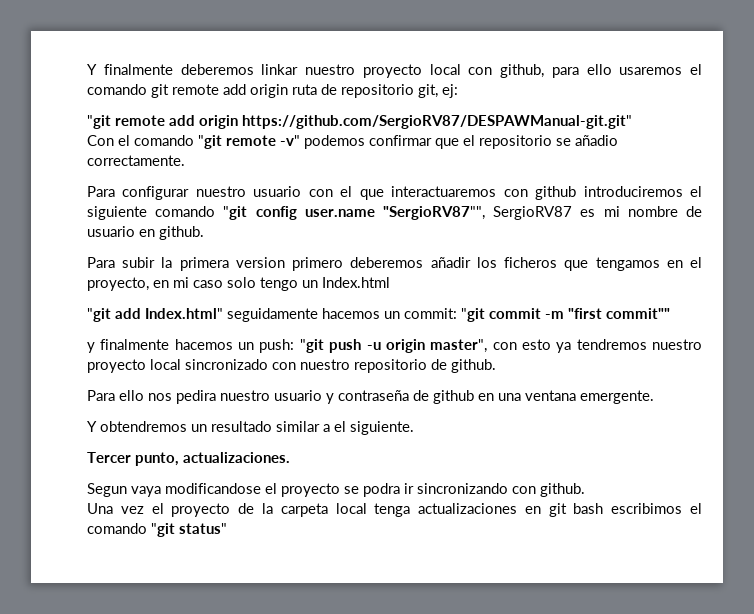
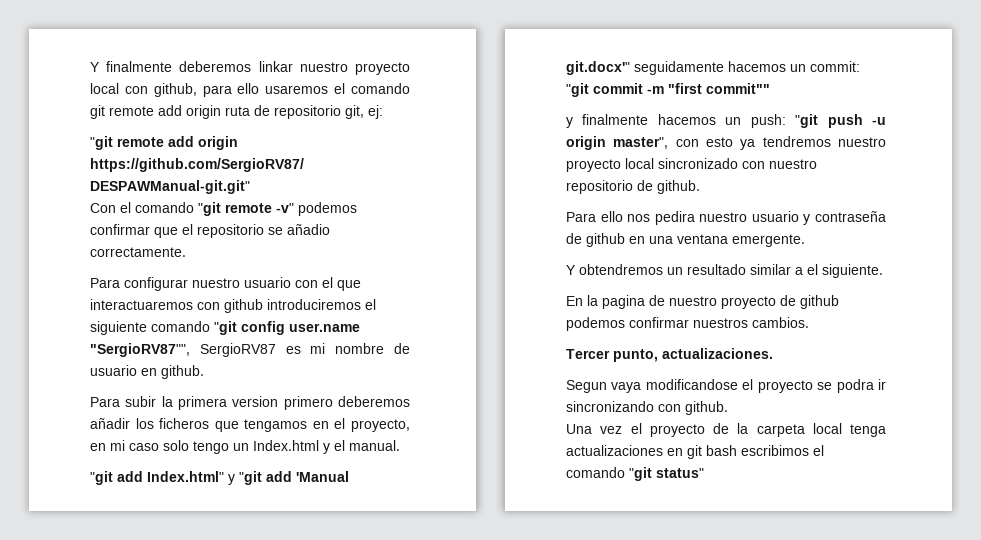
- Para subir la primera version primero deberemos añadir los ficheros que tengamos en el proyecto, en mi caso solo tengo un Index.html
+ Para subir la primera version primero deberemos añadir los ficheros que tengamos en el proyecto, en mi caso solo tengo un Index.html y el manual.
- "git add Index.html" seguidamente hacemos un commit: "git commit -m "first commit""
+ "git add Index.html" y "git add 'Manual git.docx'" seguidamente hacemos un commit: "git commit -m "first commit""
+ En la pagina de nuestro proyecto de github podemos confirmar nuestros cambios.

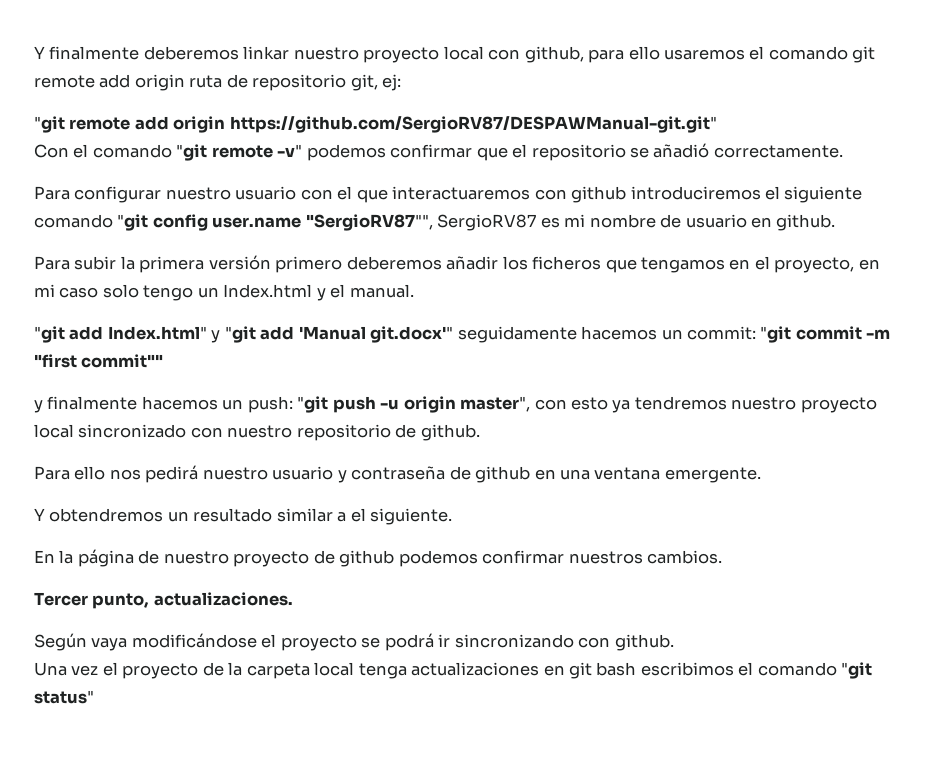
- Con el comando "git remote -v" podemos confirmar que el repositorio se añadio correctamente.
+ Con el comando "git remote -v" podemos confirmar que el repositorio se añadió correctamente.
- Para subir la primera version primero deberemos añadir los ficheros que tengamos en el proyecto, en mi caso solo tengo un Index.html y el manual.
+ Para subir la primera versión primero deberemos añadir los ficheros que tengamos en el proyecto, en mi caso solo tengo un Index.html y el manual.
- Para ello nos pedira nuestro usuario y contraseña de github en una ventana emergente.
+ Para ello nos pedirá nuestro usuario y contraseña de github en una ventana emergente.
- En la pagina de nuestro proyecto de github podemos confirmar nuestros cambios.
+ En la página de nuestro proyecto de github podemos confirmar nuestros cambios.
- Segun vaya modificandose el proyecto se podra ir sincronizando con github.
+ Según vaya modificándose el proyecto se podrá ir sincronizando con github.

